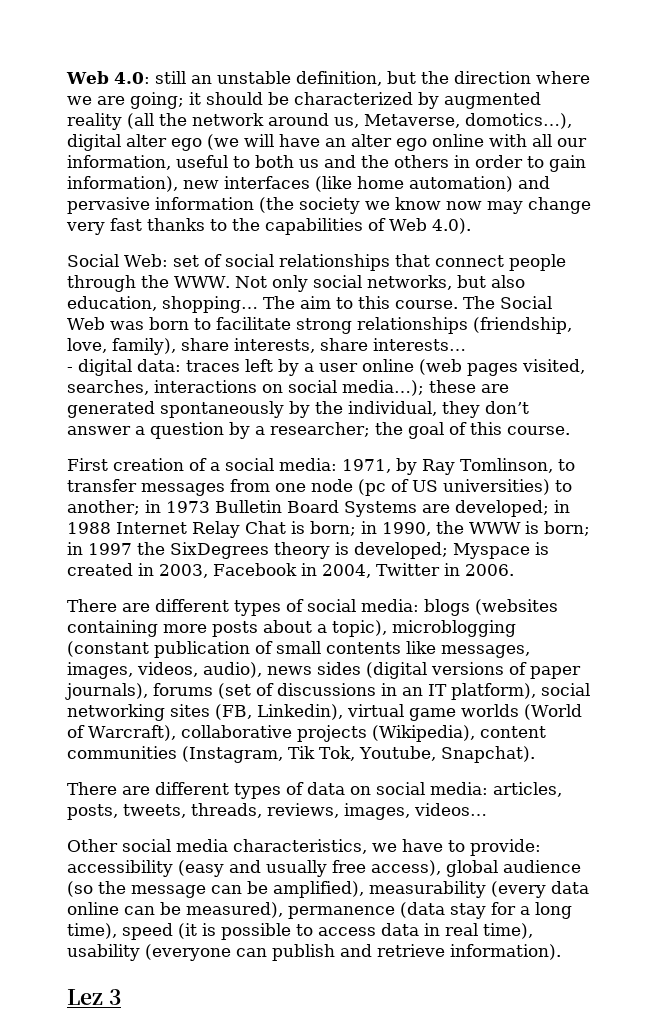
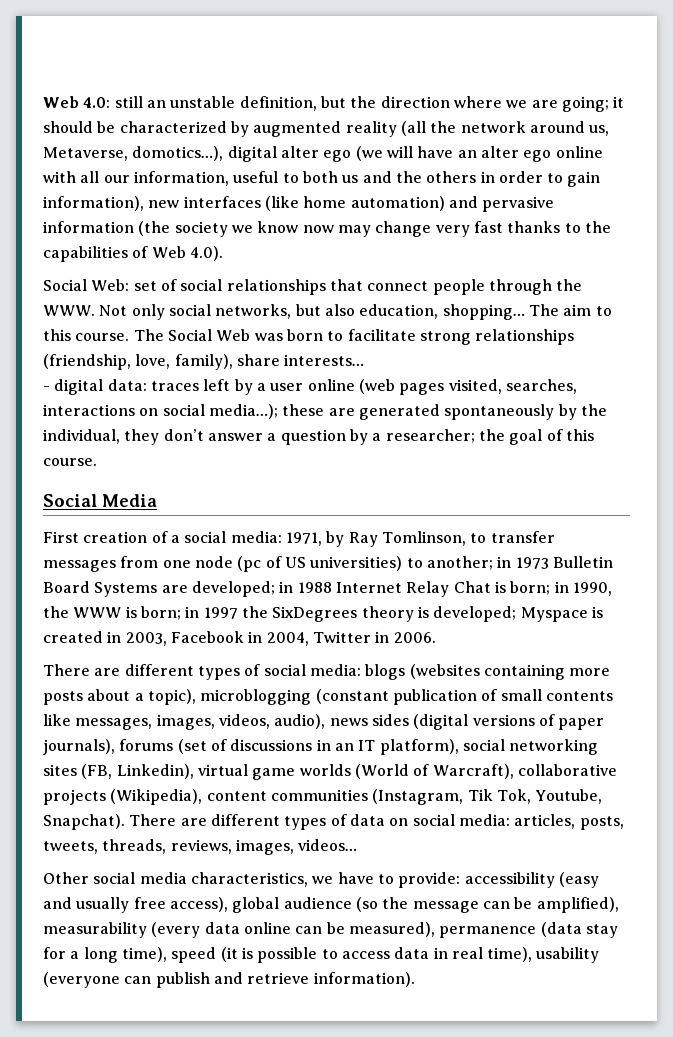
- The Social Web was born to facilitate strong relationships (friendship, love, family), share interests, share interests…
+ The Social Web was born to facilitate strong relationships (friendship, love, family), share interests…
+ Social Media
- blogs (websites containing more posts about a topic), microblogging (constant publication of small contents like messages, images, videos, audio), news sides (digital versions of paper journals), forums (set of discussions in an IT platform), social networking sites (FB, Linkedin), virtual game worlds (World of Warcraft), collaborative projects (Wikipedia), content communities (Instagram, Tik Tok, Youtube, Snapchat).
- There are different types of data on social media:
+ blogs (websites containing more posts about a topic), microblogging (constant publication of small contents like messages, images, videos, audio), news sides (digital versions of paper journals), forums (set of discussions in an IT platform), social networking sites (FB, Linkedin), virtual game worlds (World of Warcraft), collaborative projects (Wikipedia), content communities (Instagram, Tik Tok, Youtube, Snapchat). There are different types of data on social media:
- Lez 3

